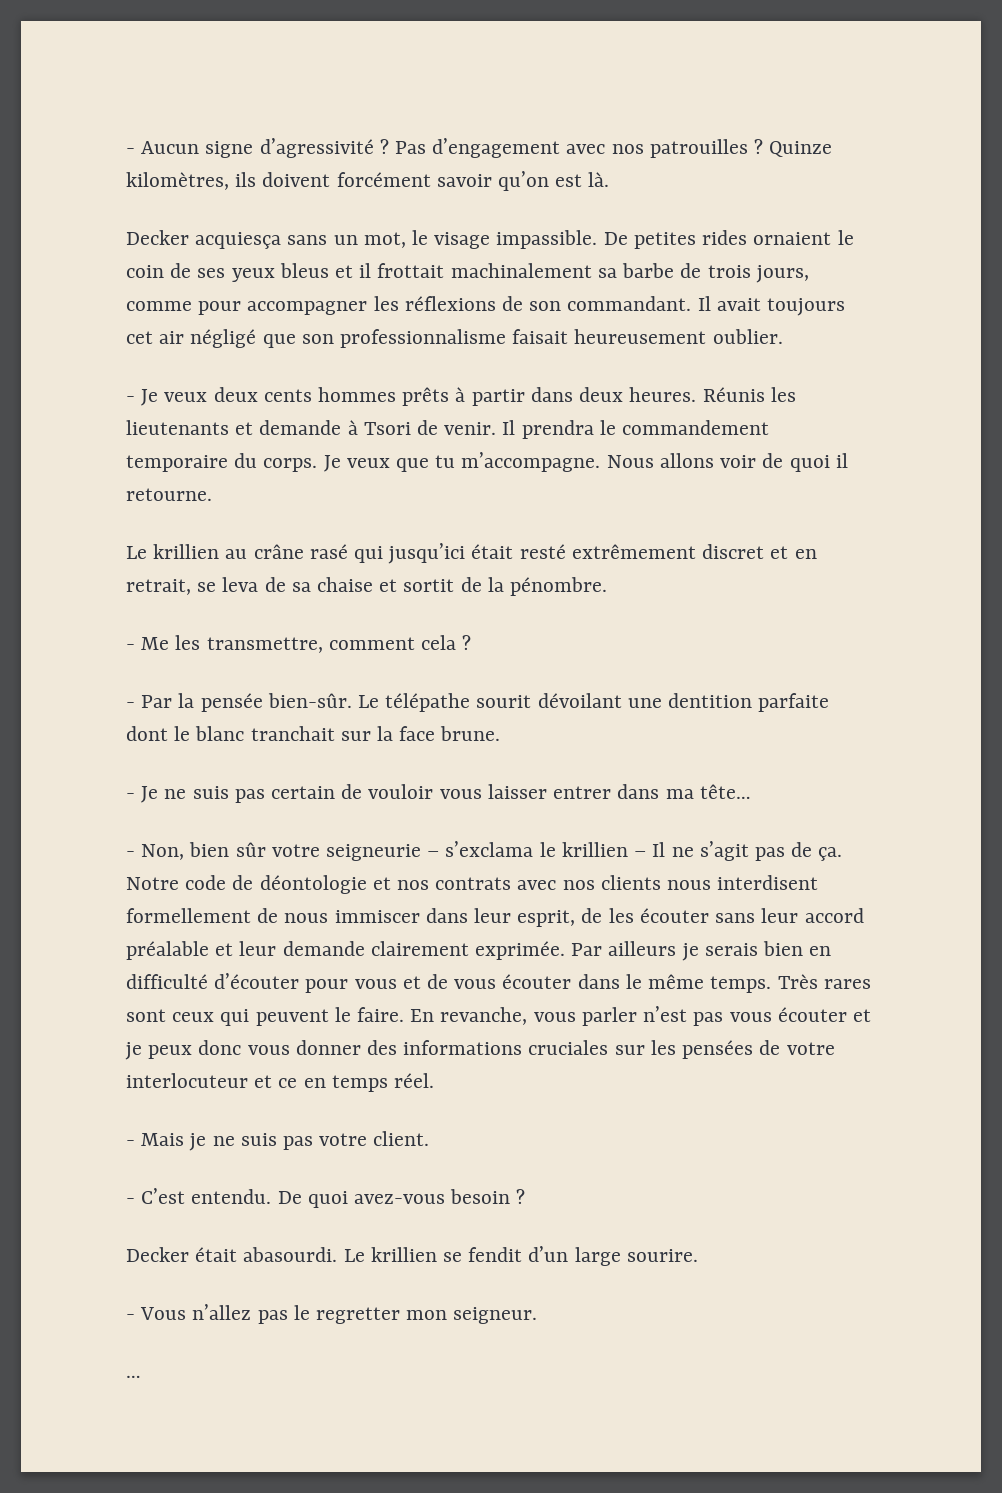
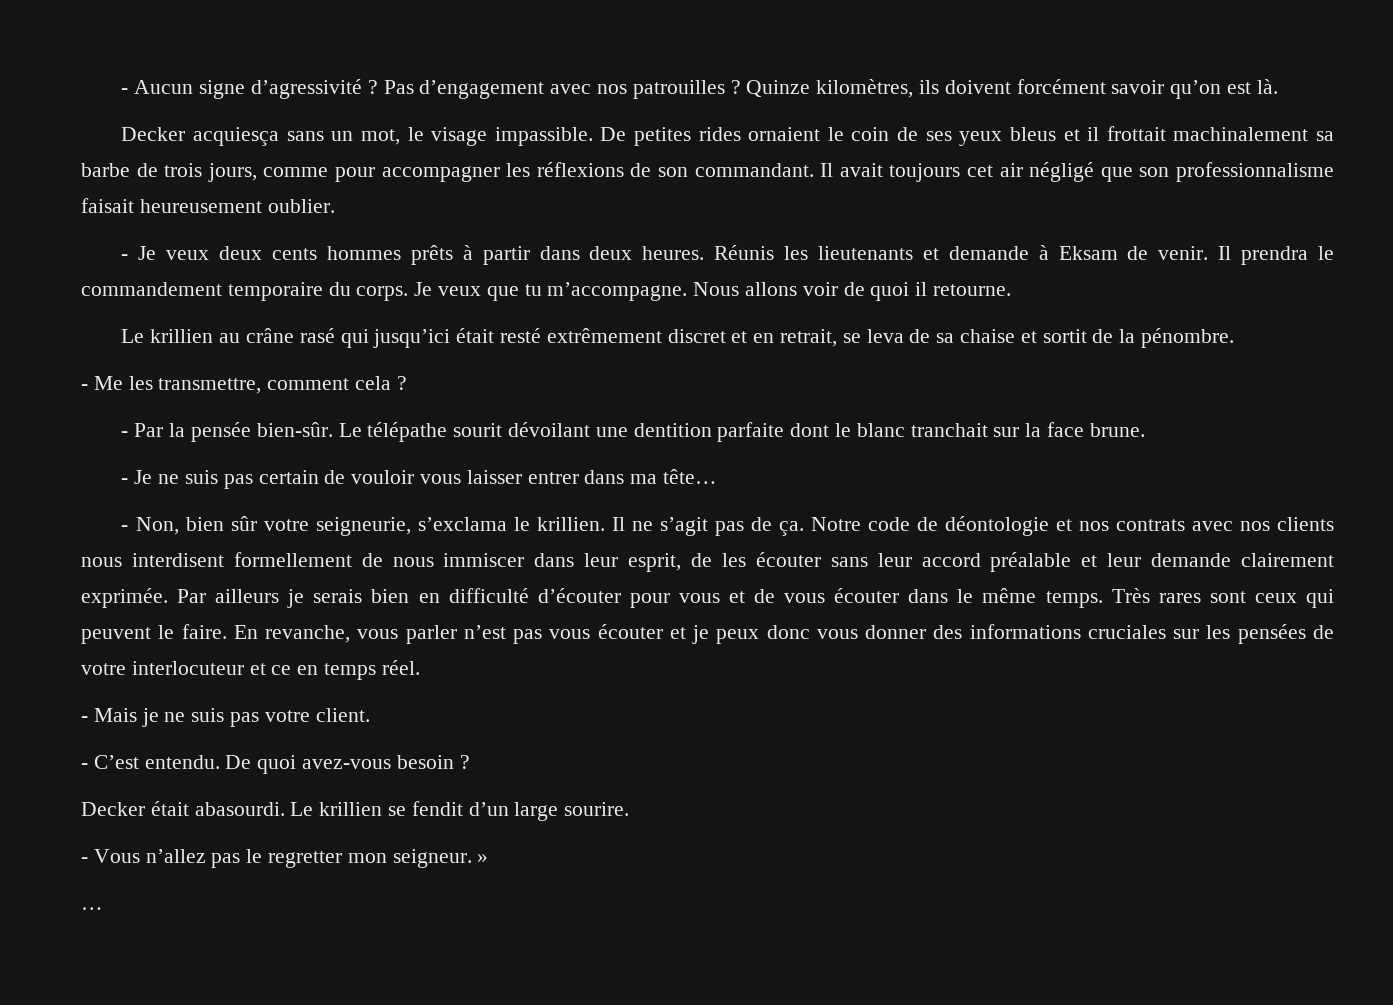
- Réunis les lieutenants et demande à Tsori de venir.
+ Réunis les lieutenants et demande à Eksam de venir.
- - Non, bien sûr votre seigneurie – s’exclama le krillien – Il ne s’agit pas de ça.
+ - Non, bien sûr votre seigneurie, s’exclama le krillien. Il ne s’agit pas de ça.
- - Vous n’allez pas le regretter mon seigneur.
+ - Vous n’allez pas le regretter mon seigneur. »

